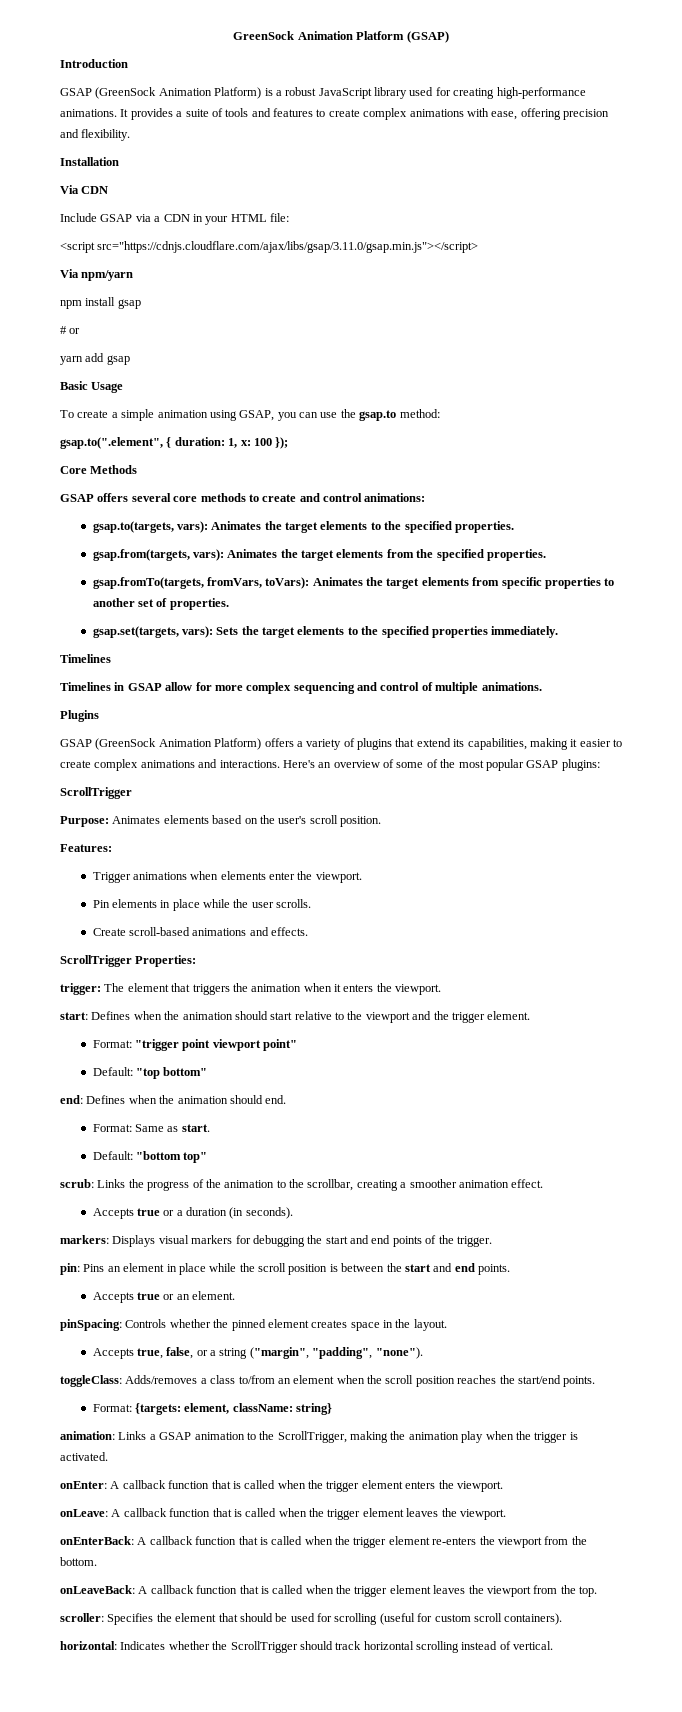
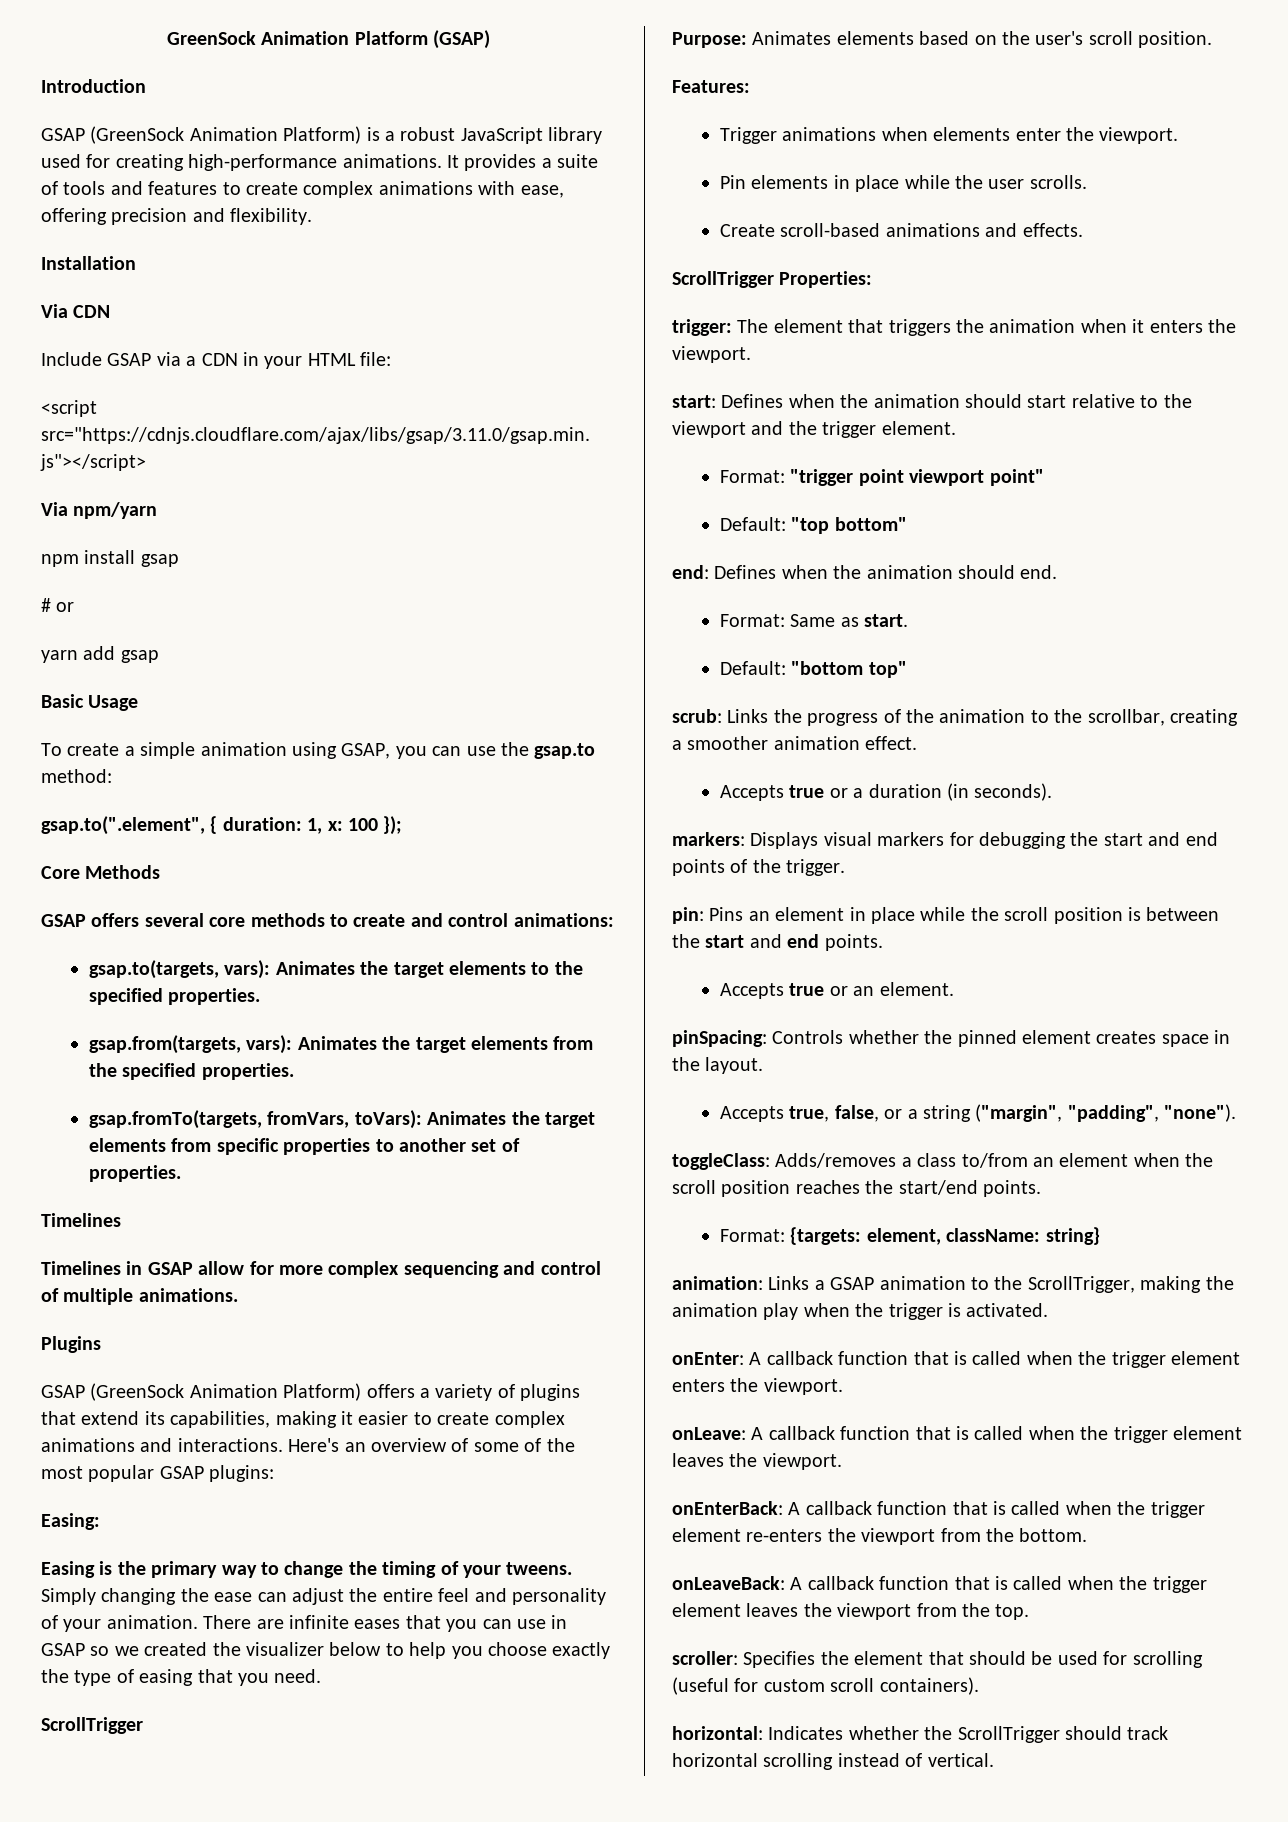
- gsap.set(targets, vars): Sets the target elements to the specified properties immediately.
+ Easing:
+ Easing is the primary way to change the timing of your tweens. Simply changing the ease can adjust the entire feel and personality of your animation. There are infinite eases that you can use in GSAP so we created the visualizer below to help you choose exactly the type of easing that you need.

